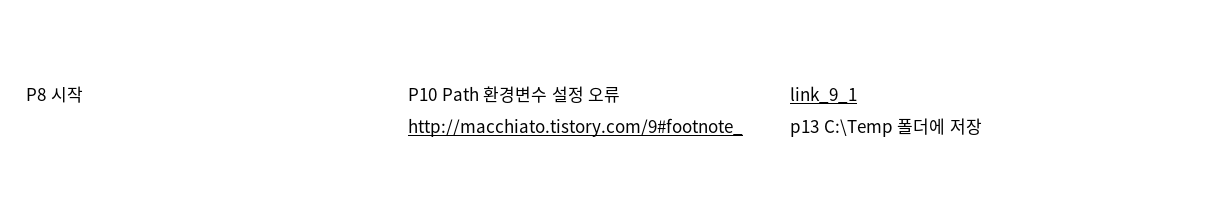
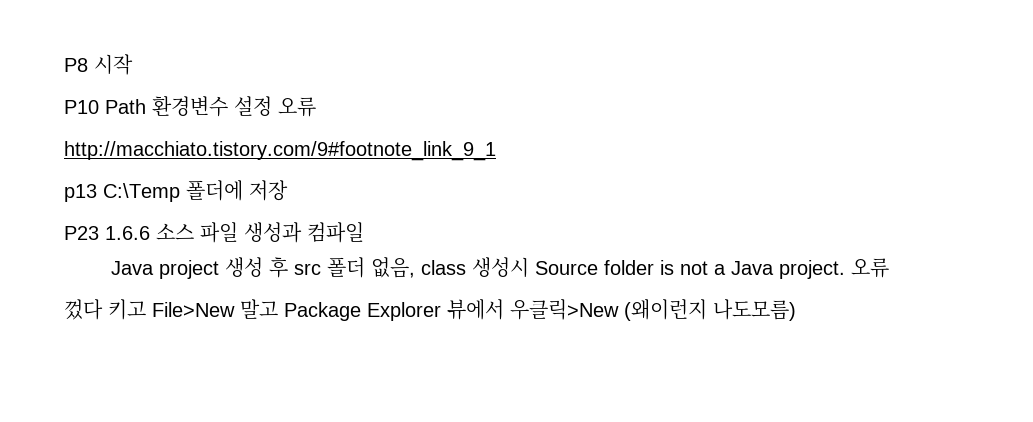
+ P23 1.6.6 소스 파일 생성과 컴파일
+ Java project 생성 후 src 폴더 없음, class 생성시 Source folder is not a Java project. 오류
+ 껐다 키고 File>New 말고 Package Explorer 뷰에서 우클릭>New (왜이런지 나도모름)

